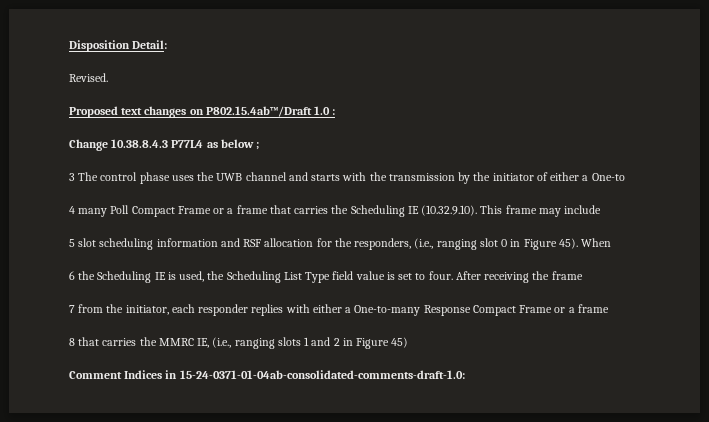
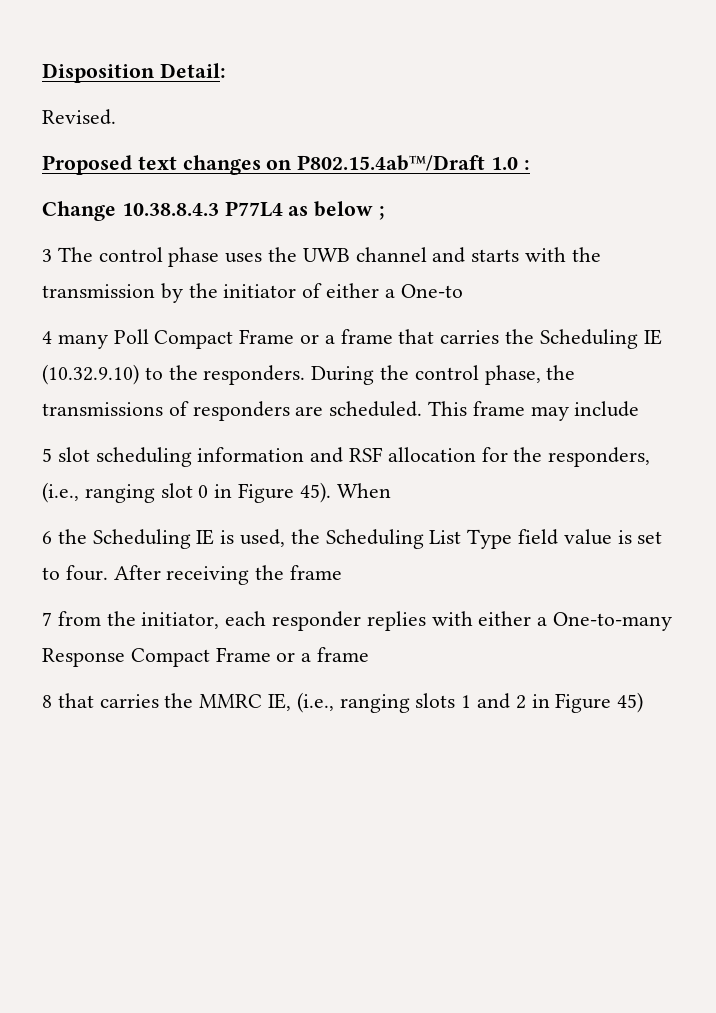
- 4 many Poll Compact Frame or a frame that carries the Scheduling IE (10.32.9.10). This frame may include
+ 4 many Poll Compact Frame or a frame that carries the Scheduling IE (10.32.9.10) to the responders. During the control phase, the transmissions of responders are scheduled. This frame may include
- Comment Indices in 15-24-0371-01-04ab-consolidated-comments-draft-1.0:

